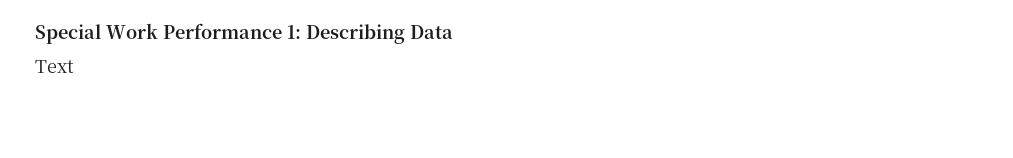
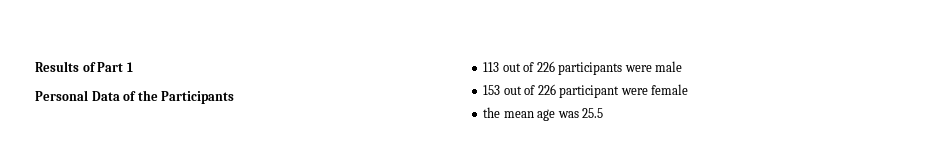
- Special Work Performance 1: Describing Data
- Text
+ Results of Part 1
+ Personal Data of the Participants
+ 113 out of 226 participants were male
+ 153 out of 226 participant were female
+ the mean age was 25.5

